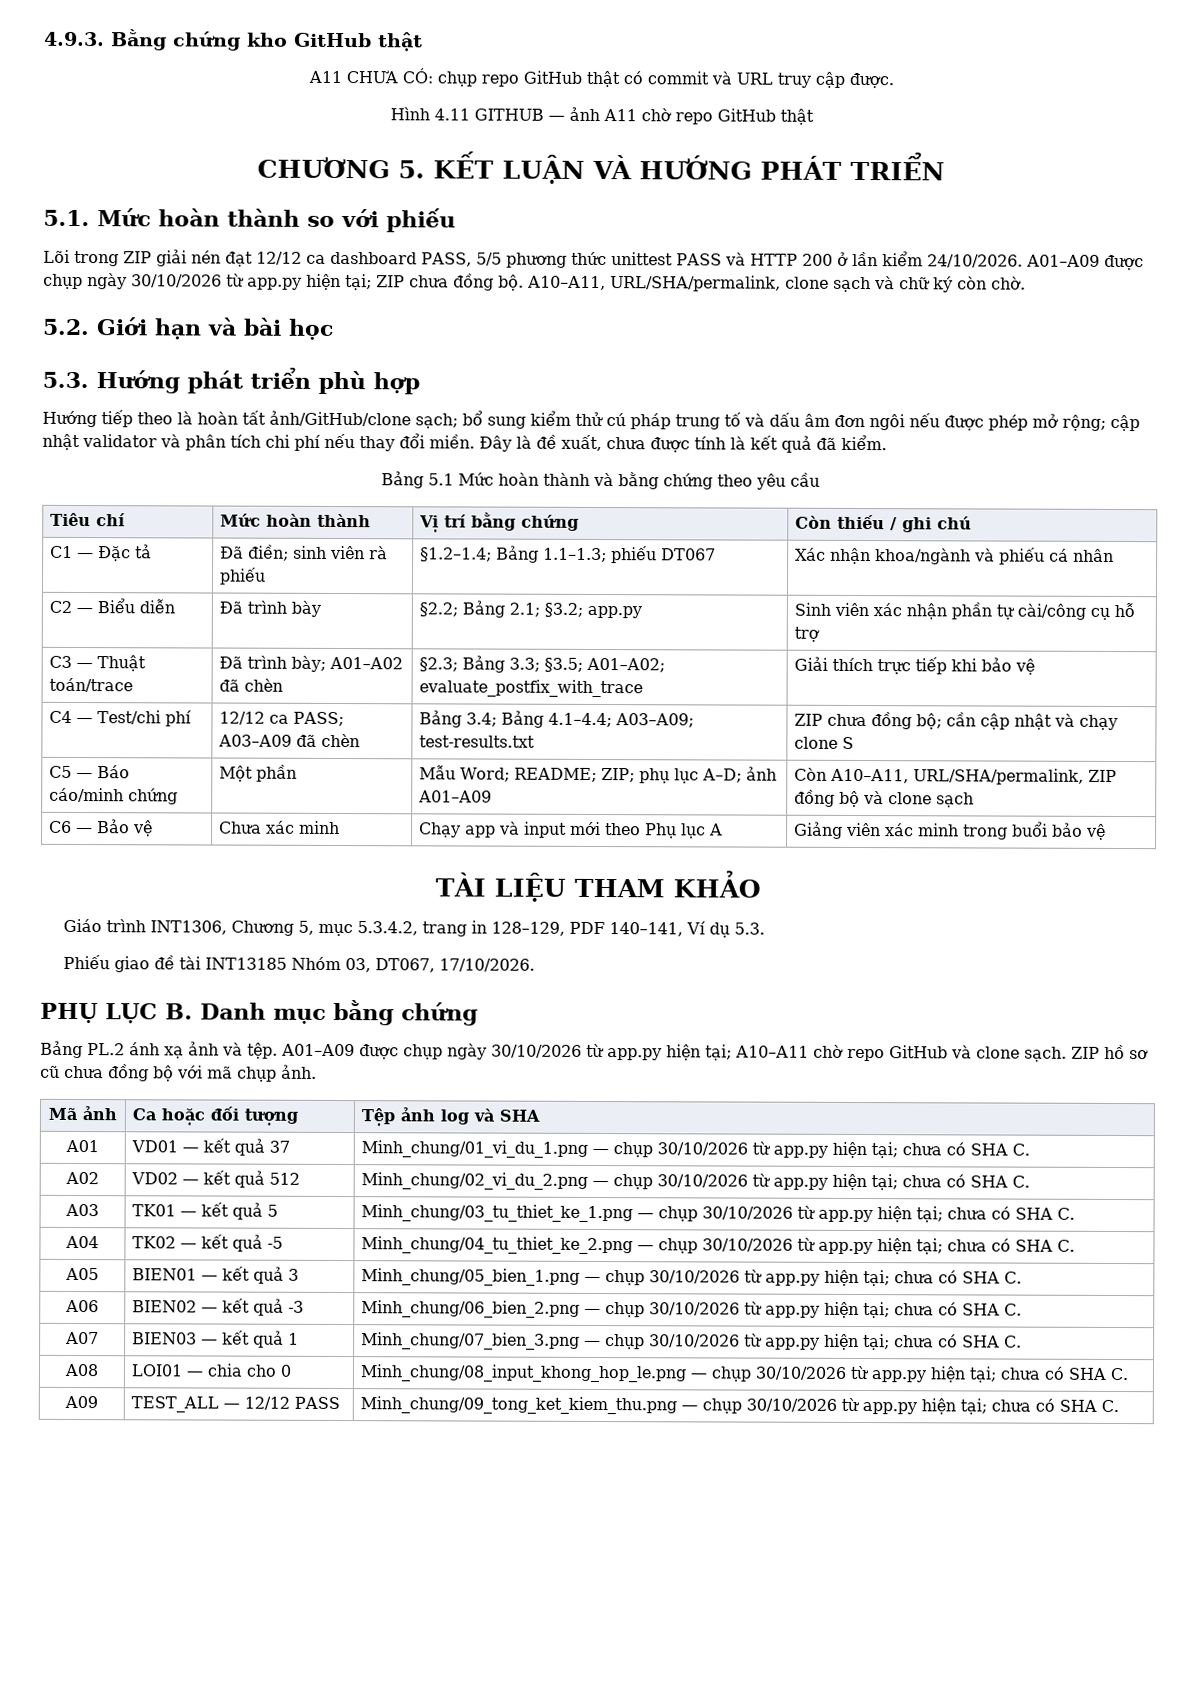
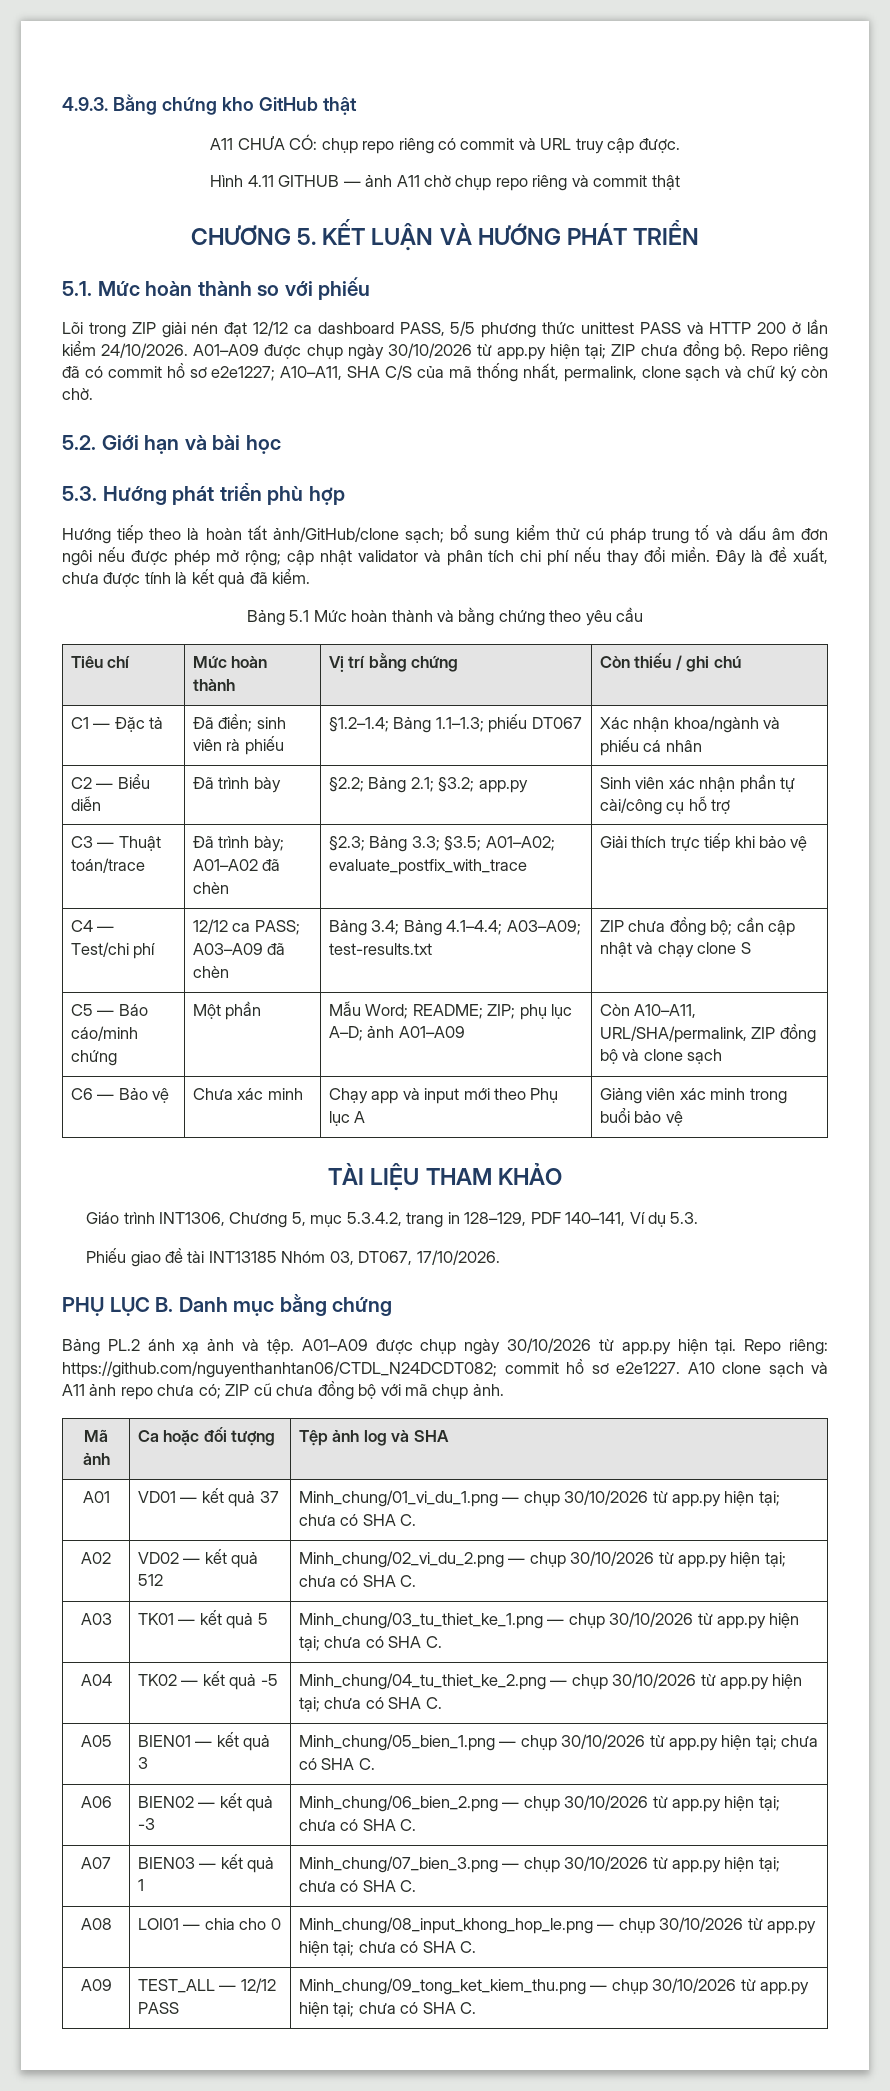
- A11 CHƯA CÓ: chụp repo GitHub thật có commit và URL truy cập được.
+ A11 CHƯA CÓ: chụp repo riêng có commit và URL truy cập được.
- Hình 4.11 GITHUB — ảnh A11 chờ repo GitHub thật
+ Hình 4.11 GITHUB — ảnh A11 chờ chụp repo riêng và commit thật
- A10–A11, URL/SHA/permalink, clone sạch và chữ ký còn chờ.
+ Repo riêng đã có commit hồ sơ e2e1227; A10–A11, SHA C/S của mã thống nhất, permalink, clone sạch và chữ ký còn chờ.
- A01–A09 được chụp ngày 30/10/2026 từ app.py hiện tại; A10–A11 chờ repo GitHub và clone sạch. ZIP hồ sơ cũ chưa đồng bộ với mã chụp ảnh.
+ A01–A09 được chụp ngày 30/10/2026 từ app.py hiện tại. Repo riêng: https://github.com/nguyenthanhtan06/CTDL_N24DCDT082; commit hồ sơ e2e1227. A10 clone sạch và A11 ảnh repo chưa có; ZIP cũ chưa đồng bộ với mã chụp ảnh.

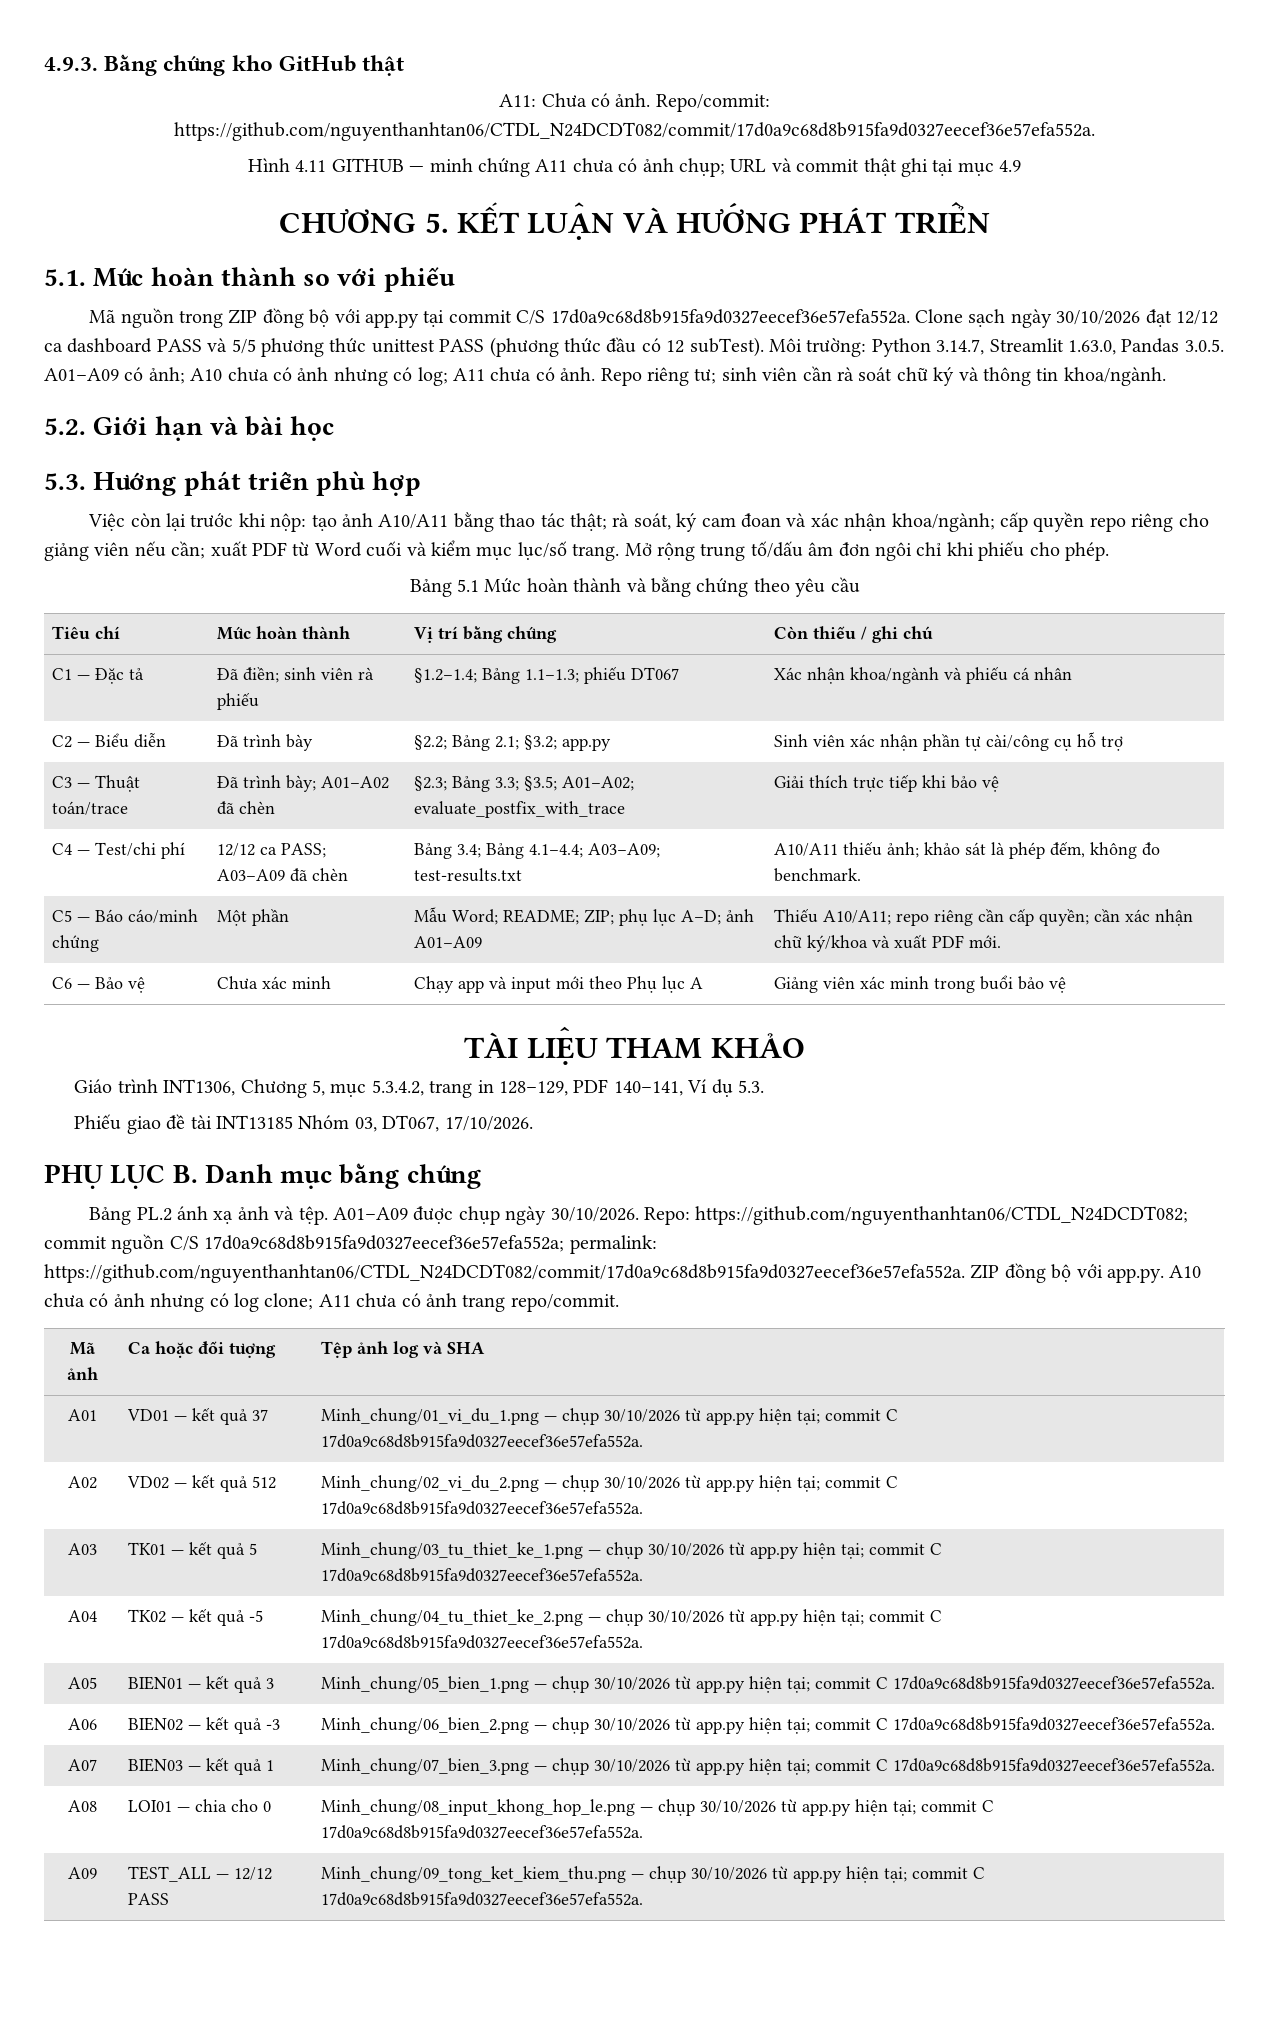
- A11 CHƯA CÓ: chụp repo riêng có commit và URL truy cập được.
- Hình 4.11 GITHUB — ảnh A11 chờ chụp repo riêng và commit thật
+ A11: Chưa có ảnh. Repo/commit: https://github.com/nguyenthanhtan06/CTDL_N24DCDT082/commit/17d0a9c68d8b915fa9d0327eecef36e57efa552a.
+ Hình 4.11 GITHUB — minh chứng A11 chưa có ảnh chụp; URL và commit thật ghi tại mục 4.9
- Lõi trong ZIP giải nén đạt 12/12 ca dashboard PASS, 5/5 phương thức unittest PASS và HTTP 200 ở lần kiểm 24/10/2026. A01–A09 được chụp ngày 30/10/2026 từ app.py hiện tại; ZIP chưa đồng bộ. Repo riêng đã có commit hồ sơ e2e1227; A10–A11, SHA C/S của mã thống nhất, permalink, clone sạch và chữ ký còn chờ.
+ Mã nguồn trong ZIP đồng bộ với app.py tại commit C/S 17d0a9c68d8b915fa9d0327eecef36e57efa552a. Clone sạch ngày 30/10/2026 đạt 12/12 ca dashboard PASS và 5/5 phương thức unittest PASS (phương thức đầu có 12 subTest). Môi trường: Python 3.14.7, Streamlit 1.63.0, Pandas 3.0.5. A01–A09 có ảnh; A10 chưa có ảnh nhưng có log; A11 chưa có ảnh. Repo riêng tư; sinh viên cần rà soát chữ ký và thông tin khoa/ngành.
- Hướng tiếp theo là hoàn tất ảnh/GitHub/clone sạch; bổ sung kiểm thử cú pháp trung tố và dấu âm đơn ngôi nếu được phép mở rộng; cập nhật validator và phân tích chi phí nếu thay đổi miền. Đây là đề xuất, chưa được tính là kết quả đã kiểm.
+ Việc còn lại trước khi nộp: tạo ảnh A10/A11 bằng thao tác thật; rà soát, ký cam đoan và xác nhận khoa/ngành; cấp quyền repo riêng cho giảng viên nếu cần; xuất PDF từ Word cuối và kiểm mục lục/số trang. Mở rộng trung tố/dấu âm đơn ngôi chỉ khi phiếu cho phép.
- C4 — Test/chi phí | 12/12 ca PASS; A03–A09 đã chèn | Bảng 3.4; Bảng 4.1–4.4; A03–A09; test-results.txt | ZIP chưa đồng bộ; cần cập nhật và chạy clone S
+ C4 — Test/chi phí | 12/12 ca PASS; A03–A09 đã chèn | Bảng 3.4; Bảng 4.1–4.4; A03–A09; test-results.txt | A10/A11 thiếu ảnh; khảo sát là phép đếm, không đo benchmark.
- C5 — Báo cáo/minh chứng | Một phần | Mẫu Word; README; ZIP; phụ lục A–D; ảnh A01–A09 | Còn A10–A11, URL/SHA/permalink, ZIP đồng bộ và clone sạch
+ C5 — Báo cáo/minh chứng | Một phần | Mẫu Word; README; ZIP; phụ lục A–D; ảnh A01–A09 | Thiếu A10/A11; repo riêng cần cấp quyền; cần xác nhận chữ ký/khoa và xuất PDF mới.
- A01–A09 được chụp ngày 30/10/2026 từ app.py hiện tại. Repo riêng: https://github.com/nguyenthanhtan06/CTDL_N24DCDT082; commit hồ sơ e2e1227. A10 clone sạch và A11 ảnh repo chưa có; ZIP cũ chưa đồng bộ với mã chụp ảnh.
+ A01–A09 được chụp ngày 30/10/2026. Repo: https://github.com/nguyenthanhtan06/CTDL_N24DCDT082; commit nguồn C/S 17d0a9c68d8b915fa9d0327eecef36e57efa552a; permalink: https://github.com/nguyenthanhtan06/CTDL_N24DCDT082/commit/17d0a9c68d8b915fa9d0327eecef36e57efa552a. ZIP đồng bộ với app.py. A10 chưa có ảnh nhưng có log clone; A11 chưa có ảnh trang repo/commit.
- A01 | VD01 — kết quả 37 | Minh_chung/01_vi_du_1.png — chụp 30/10/2026 từ app.py hiện tại; chưa có SHA C.
+ A01 | VD01 — kết quả 37 | Minh_chung/01_vi_du_1.png — chụp 30/10/2026 từ app.py hiện tại; commit C 17d0a9c68d8b915fa9d0327eecef36e57efa552a.
- A02 | VD02 — kết quả 512 | Minh_chung/02_vi_du_2.png — chụp 30/10/2026 từ app.py hiện tại; chưa có SHA C.
+ A02 | VD02 — kết quả 512 | Minh_chung/02_vi_du_2.png — chụp 30/10/2026 từ app.py hiện tại; commit C 17d0a9c68d8b915fa9d0327eecef36e57efa552a.
- A03 | TK01 — kết quả 5 | Minh_chung/03_tu_thiet_ke_1.png — chụp 30/10/2026 từ app.py hiện tại; chưa có SHA C.
+ A03 | TK01 — kết quả 5 | Minh_chung/03_tu_thiet_ke_1.png — chụp 30/10/2026 từ app.py hiện tại; commit C 17d0a9c68d8b915fa9d0327eecef36e57efa552a.
- A04 | TK02 — kết quả -5 | Minh_chung/04_tu_thiet_ke_2.png — chụp 30/10/2026 từ app.py hiện tại; chưa có SHA C.
+ A04 | TK02 — kết quả -5 | Minh_chung/04_tu_thiet_ke_2.png — chụp 30/10/2026 từ app.py hiện tại; commit C 17d0a9c68d8b915fa9d0327eecef36e57efa552a.
- A05 | BIEN01 — kết quả 3 | Minh_chung/05_bien_1.png — chụp 30/10/2026 từ app.py hiện tại; chưa có SHA C.
+ A05 | BIEN01 — kết quả 3 | Minh_chung/05_bien_1.png — chụp 30/10/2026 từ app.py hiện tại; commit C 17d0a9c68d8b915fa9d0327eecef36e57efa552a.
- A06 | BIEN02 — kết quả -3 | Minh_chung/06_bien_2.png — chụp 30/10/2026 từ app.py hiện tại; chưa có SHA C.
+ A06 | BIEN02 — kết quả -3 | Minh_chung/06_bien_2.png — chụp 30/10/2026 từ app.py hiện tại; commit C 17d0a9c68d8b915fa9d0327eecef36e57efa552a.
- A07 | BIEN03 — kết quả 1 | Minh_chung/07_bien_3.png — chụp 30/10/2026 từ app.py hiện tại; chưa có SHA C.
+ A07 | BIEN03 — kết quả 1 | Minh_chung/07_bien_3.png — chụp 30/10/2026 từ app.py hiện tại; commit C 17d0a9c68d8b915fa9d0327eecef36e57efa552a.
- A08 | LOI01 — chia cho 0 | Minh_chung/08_input_khong_hop_le.png — chụp 30/10/2026 từ app.py hiện tại; chưa có SHA C.
+ A08 | LOI01 — chia cho 0 | Minh_chung/08_input_khong_hop_le.png — chụp 30/10/2026 từ app.py hiện tại; commit C 17d0a9c68d8b915fa9d0327eecef36e57efa552a.
- A09 | TEST_ALL — 12/12 PASS | Minh_chung/09_tong_ket_kiem_thu.png — chụp 30/10/2026 từ app.py hiện tại; chưa có SHA C.
+ A09 | TEST_ALL — 12/12 PASS | Minh_chung/09_tong_ket_kiem_thu.png — chụp 30/10/2026 từ app.py hiện tại; commit C 17d0a9c68d8b915fa9d0327eecef36e57efa552a.

